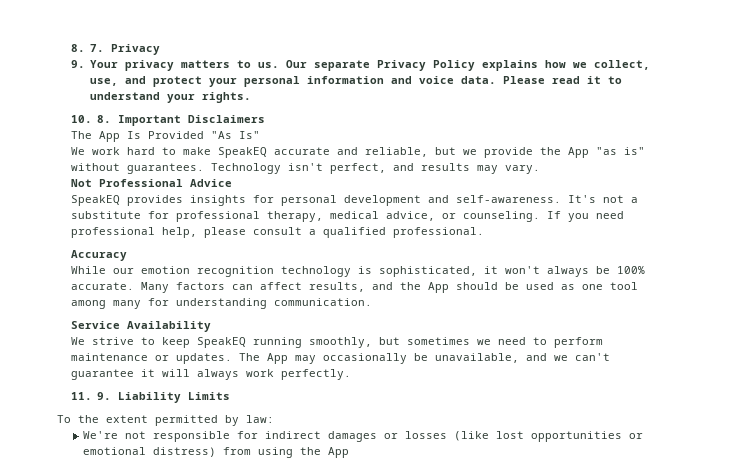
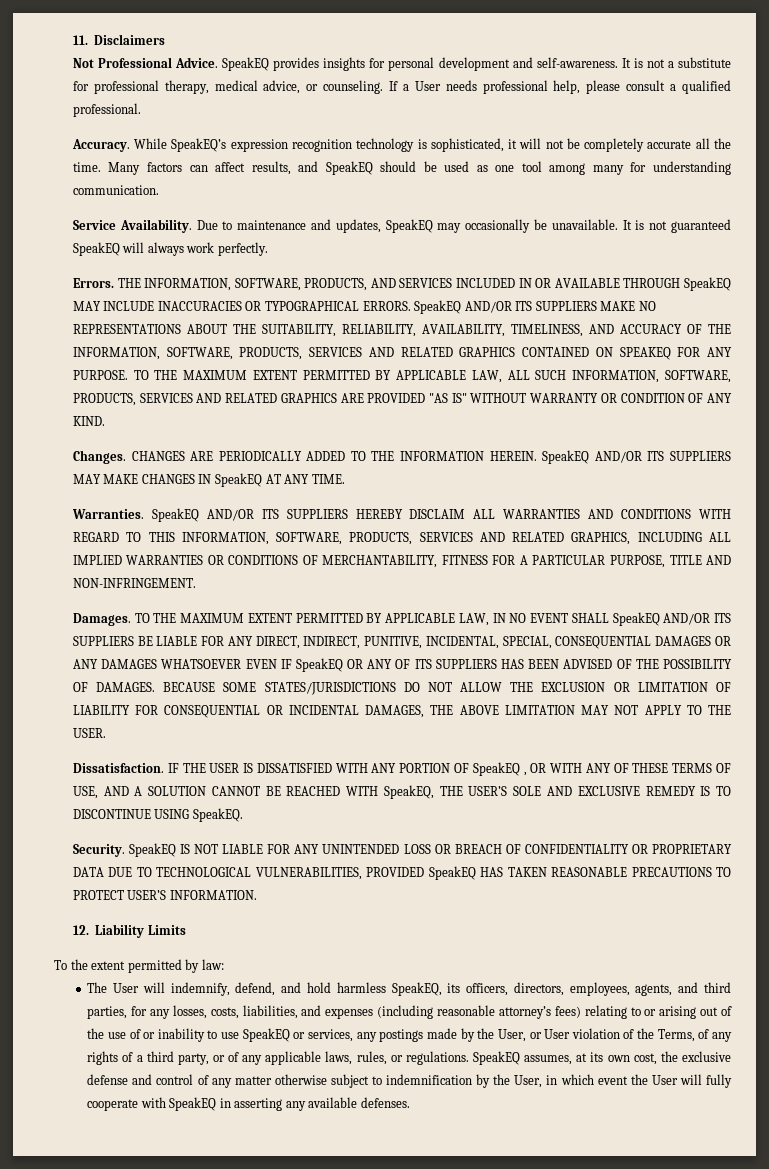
- 8. 7. Privacy
- 9. Your privacy matters to us. Our separate Privacy Policy explains how we collect, use, and protect your personal information and voice data. Please read it to understand your rights.
- 10. 8. Important Disclaimers
- The App Is Provided "As Is"
- We work hard to make SpeakEQ accurate and reliable, but we provide the App "as is" without guarantees. Technology isn't perfect, and results may vary.
+ 11. Disclaimers
- Not Professional Advice
- SpeakEQ provides insights for personal development and self-awareness.
+ Not Professional Advice. SpeakEQ provides insights for personal development and self-awareness.
- It's not a substitute for professional therapy, medical advice, or counseling.
+ It is not a substitute for professional therapy, medical advice, or counseling.
- If you need professional help, please consult a qualified professional.
+ If a User needs professional help, please consult a qualified professional.
- Accuracy
- While our emotion recognition technology is sophisticated, it won't always be 100% accurate.
+ Accuracy. While SpeakEQ’s expression recognition technology is sophisticated, it will not be completely accurate all the time.
- Many factors can affect results, and the App should be used as one tool among many for understanding communication.
+ Many factors can affect results, and SpeakEQ should be used as one tool among many for understanding communication.
- Service Availability
- We strive to keep SpeakEQ running smoothly, but sometimes we need to perform maintenance or updates. The App may occasionally be unavailable, and we can't guarantee it will always work perfectly.
- 11. 9. Liability Limits
+ Service Availability. Due to maintenance and updates, SpeakEQ may occasionally be unavailable. It is not guaranteed SpeakEQ will always work perfectly.
+ Errors. THE INFORMATION, SOFTWARE, PRODUCTS, AND SERVICES INCLUDED IN OR AVAILABLE THROUGH SpeakEQ MAY INCLUDE INACCURACIES OR TYPOGRAPHICAL ERRORS. SpeakEQ AND/OR ITS SUPPLIERS MAKE NO REPRESENTATIONS ABOUT THE SUITABILITY, RELIABILITY, AVAILABILITY, TIMELINESS, AND ACCURACY OF THE INFORMATION, SOFTWARE, PRODUCTS, SERVICES AND RELATED GRAPHICS CONTAINED ON SPEAKEQ FOR ANY PURPOSE. TO THE MAXIMUM EXTENT PERMITTED BY APPLICABLE LAW, ALL SUCH INFORMATION, SOFTWARE, PRODUCTS, SERVICES AND RELATED GRAPHICS ARE PROVIDED "AS IS" WITHOUT WARRANTY OR CONDITION OF ANY KIND.
+ Changes. CHANGES ARE PERIODICALLY ADDED TO THE INFORMATION HEREIN. SpeakEQ AND/OR ITS SUPPLIERS MAY MAKE CHANGES IN SpeakEQ AT ANY TIME.
+ Warranties. SpeakEQ AND/OR ITS SUPPLIERS HEREBY DISCLAIM ALL WARRANTIES AND CONDITIONS WITH REGARD TO THIS INFORMATION, SOFTWARE, PRODUCTS, SERVICES AND RELATED GRAPHICS, INCLUDING ALL IMPLIED WARRANTIES OR CONDITIONS OF MERCHANTABILITY, FITNESS FOR A PARTICULAR PURPOSE, TITLE AND NON-INFRINGEMENT.
+ Damages. TO THE MAXIMUM EXTENT PERMITTED BY APPLICABLE LAW, IN NO EVENT SHALL SpeakEQ AND/OR ITS SUPPLIERS BE LIABLE FOR ANY DIRECT, INDIRECT, PUNITIVE, INCIDENTAL, SPECIAL, CONSEQUENTIAL DAMAGES OR ANY DAMAGES WHATSOEVER EVEN IF SpeakEQ OR ANY OF ITS SUPPLIERS HAS BEEN ADVISED OF THE POSSIBILITY OF DAMAGES. BECAUSE SOME STATES/JURISDICTIONS DO NOT ALLOW THE EXCLUSION OR LIMITATION OF LIABILITY FOR CONSEQUENTIAL OR INCIDENTAL DAMAGES, THE ABOVE LIMITATION MAY NOT APPLY TO THE USER.
+ Dissatisfaction. IF THE USER IS DISSATISFIED WITH ANY PORTION OF SpeakEQ , OR WITH ANY OF THESE TERMS OF USE, AND A SOLUTION CANNOT BE REACHED WITH SpeakEQ, THE USER’S SOLE AND EXCLUSIVE REMEDY IS TO DISCONTINUE USING SpeakEQ.
+ Security. SpeakEQ IS NOT LIABLE FOR ANY UNINTENDED LOSS OR BREACH OF CONFIDENTIALITY OR PROPRIETARY DATA DUE TO TECHNOLOGICAL VULNERABILITIES, PROVIDED SpeakEQ HAS TAKEN REASONABLE PRECAUTIONS TO PROTECT USER’S INFORMATION.
+ 12. Liability Limits
- We're not responsible for indirect damages or losses (like lost opportunities or emotional distress) from using the App
+ The User will indemnify, defend, and hold harmless SpeakEQ, its officers, directors, employees, agents, and third parties, for any losses, costs, liabilities, and expenses (including reasonable attorney’s fees) relating to or arising out of the use of or inability to use SpeakEQ or services, any postings made by the User, or User violation of the Terms, of any rights of a third party, or of any applicable laws, rules, or regulations. SpeakEQ assumes, at its own cost, the exclusive defense and control of any matter otherwise subject to indemnification by the User, in which event the User will fully cooperate with SpeakEQ in asserting any available defenses.

